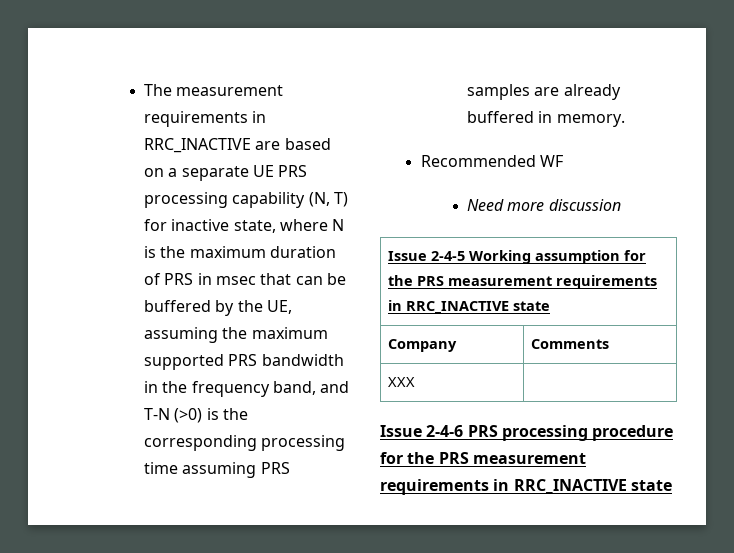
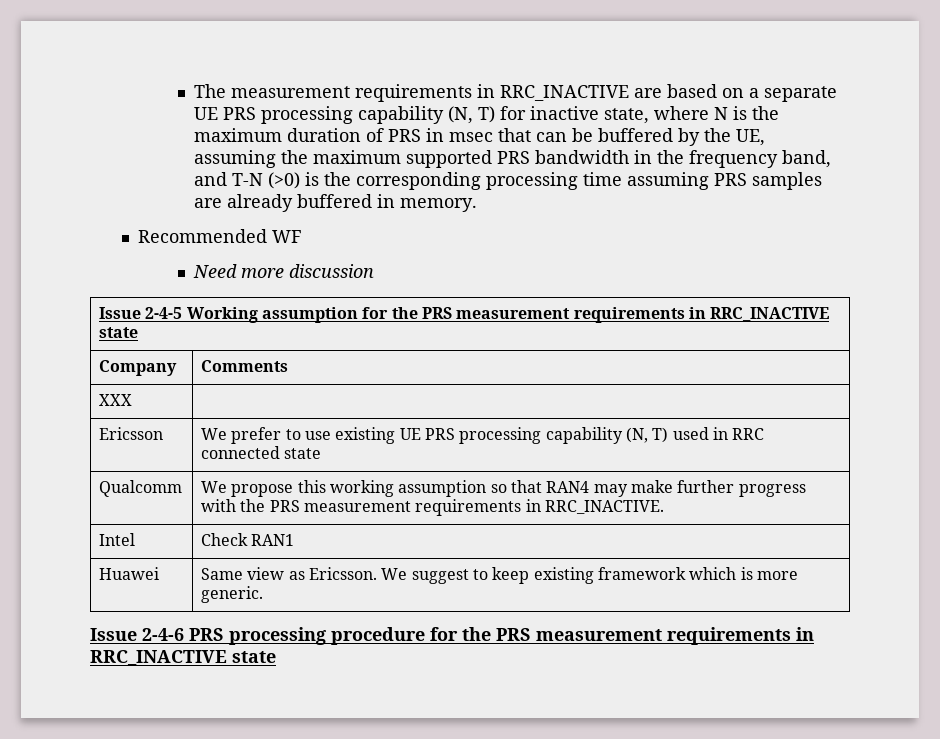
+ Ericsson | We prefer to use existing UE PRS processing capability (N, T) used in RRC connected state
+ Qualcomm | We propose this working assumption so that RAN4 may make further progress with the PRS measurement requirements in RRC_INACTIVE.
+ Intel | Check RAN1
+ Huawei | Same view as Ericsson. We suggest to keep existing framework which is more generic.

